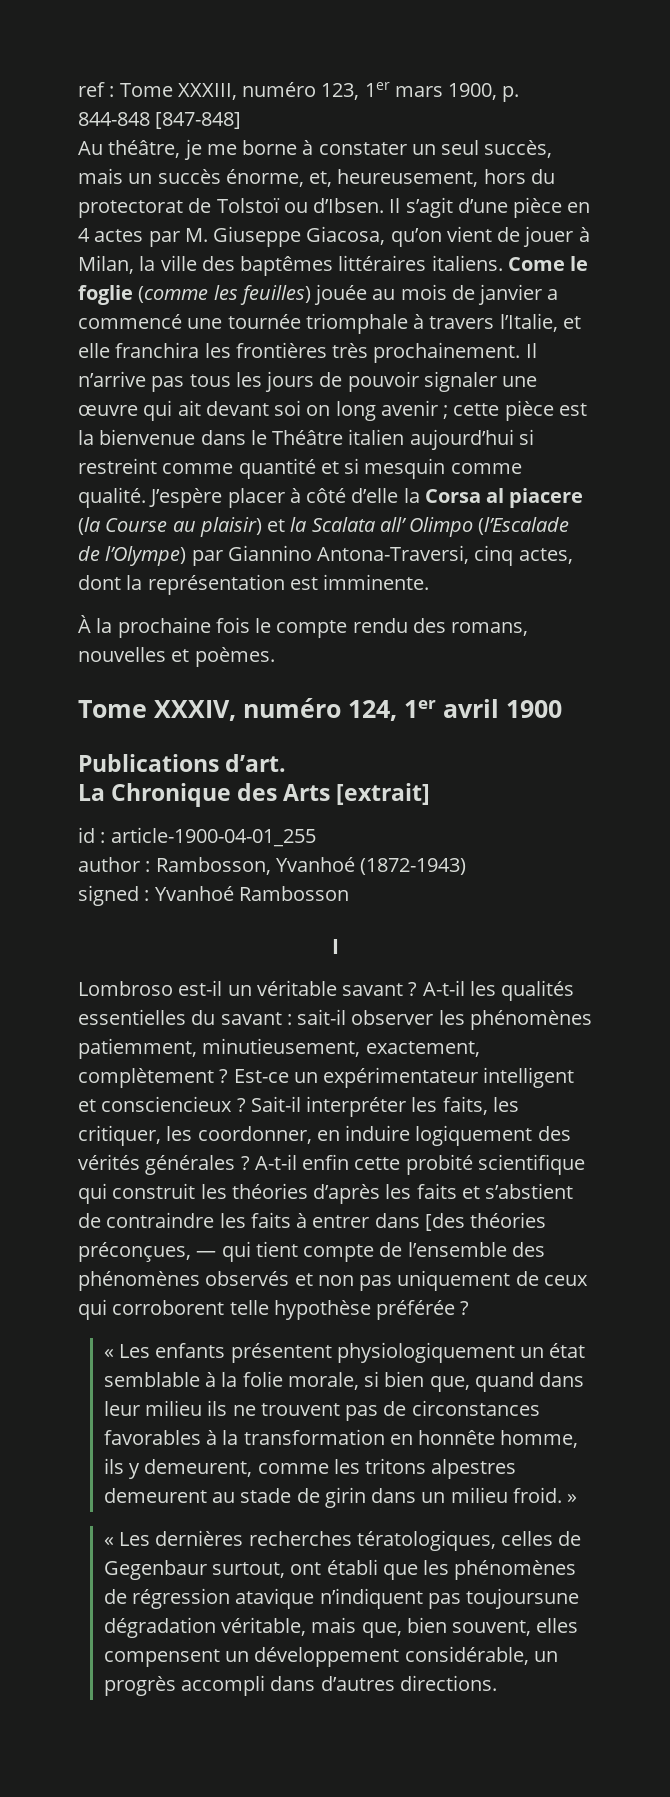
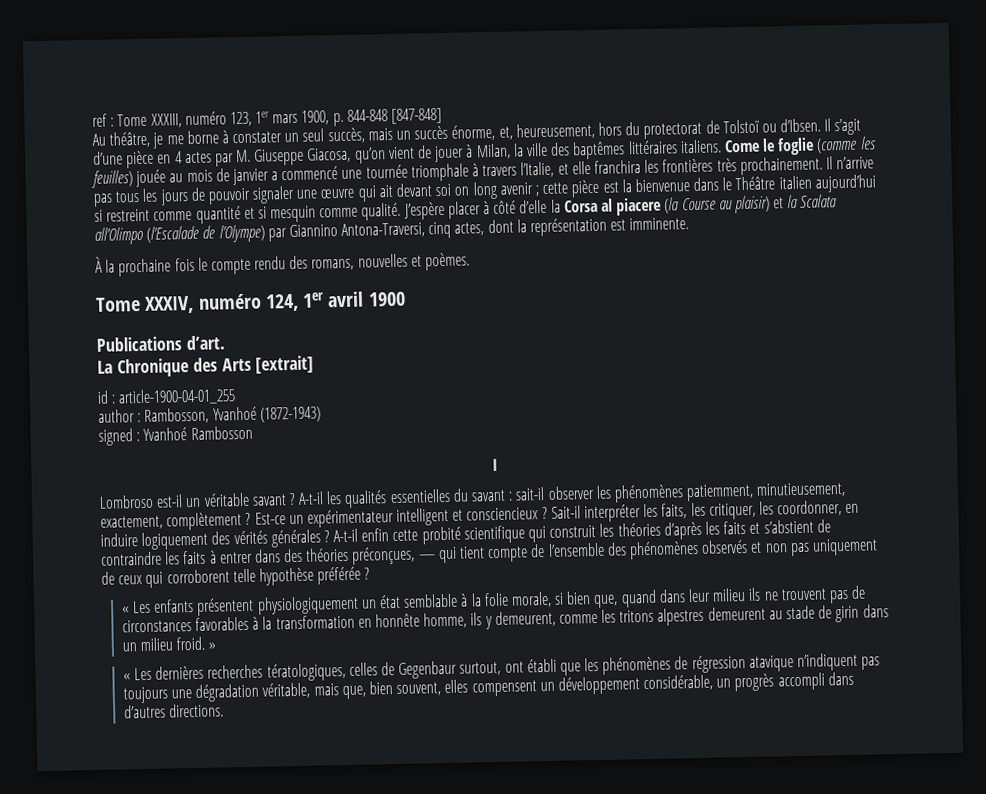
- J’espère placer à côté d’elle la Corsa al piacere (la Course au plaisir) et la Scalata all’ Olimpo (l’Escalade de l’Olympe) par Giannino Antona-Traversi, cinq actes, dont la représentation est imminente.
+ J’espère placer à côté d’elle la Corsa al piacere (la Course au plaisir) et la Scalata all’Olimpo (l’Escalade de l’Olympe) par Giannino Antona-Traversi, cinq actes, dont la représentation est imminente.
- A-t-il enfin cette probité scientifique qui construit les théories d’après les faits et s’abstient de contraindre les faits à entrer dans [des théories préconçues, — qui tient compte de l’ensemble des phénomènes observés et non pas uniquement de ceux qui corroborent telle hypothèse préférée ?
+ A-t-il enfin cette probité scientifique qui construit les théories d’après les faits et s’abstient de contraindre les faits à entrer dans des théories préconçues, — qui tient compte de l’ensemble des phénomènes observés et non pas uniquement de ceux qui corroborent telle hypothèse préférée ?
- « Les dernières recherches tératologiques, celles de Gegenbaur surtout, ont établi que les phénomènes de régression atavique n’indiquent pas toujoursune dégradation véritable, mais que, bien souvent, elles compensent un développement considérable, un progrès accompli dans d’autres directions.
+ « Les dernières recherches tératologiques, celles de Gegenbaur surtout, ont établi que les phénomènes de régression atavique n’indiquent pas toujours une dégradation véritable, mais que, bien souvent, elles compensent un développement considérable, un progrès accompli dans d’autres directions.

